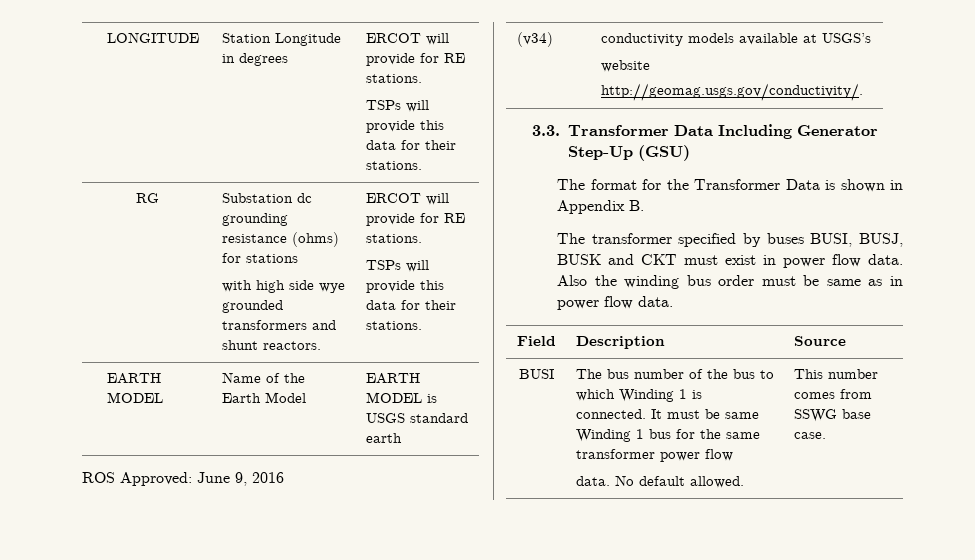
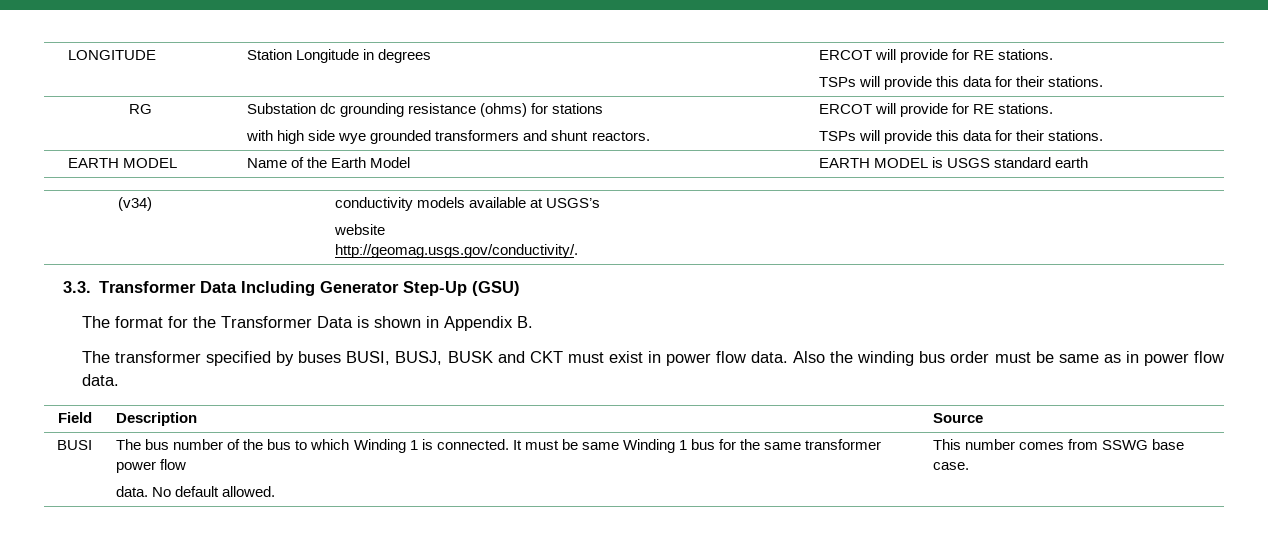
- ROS Approved: June 9, 2016

